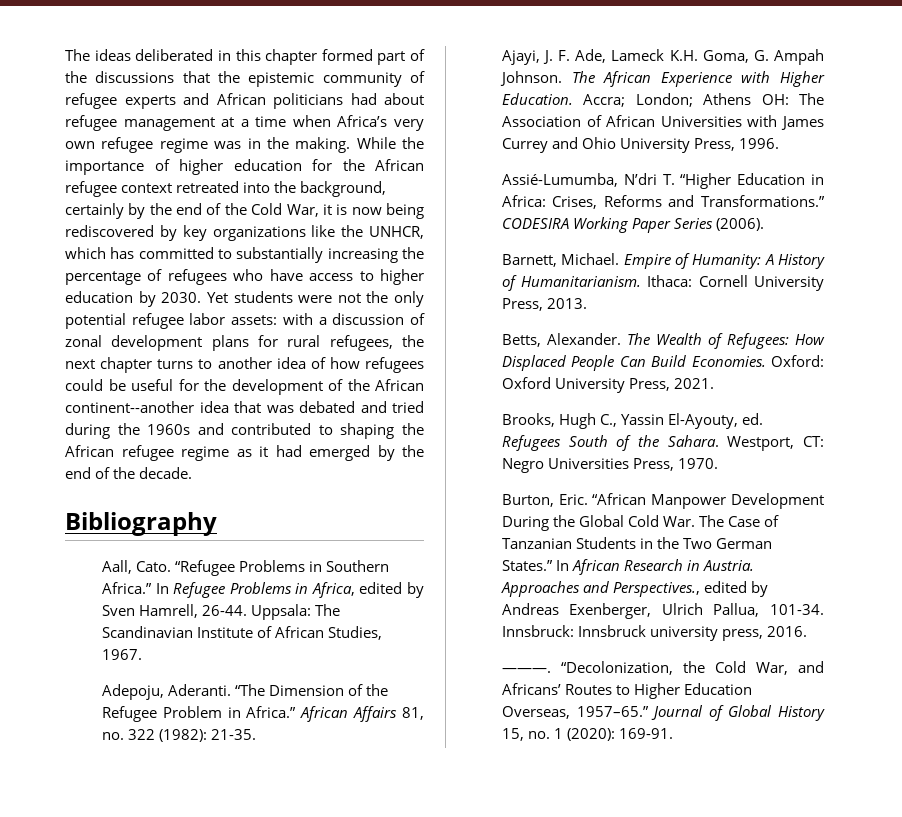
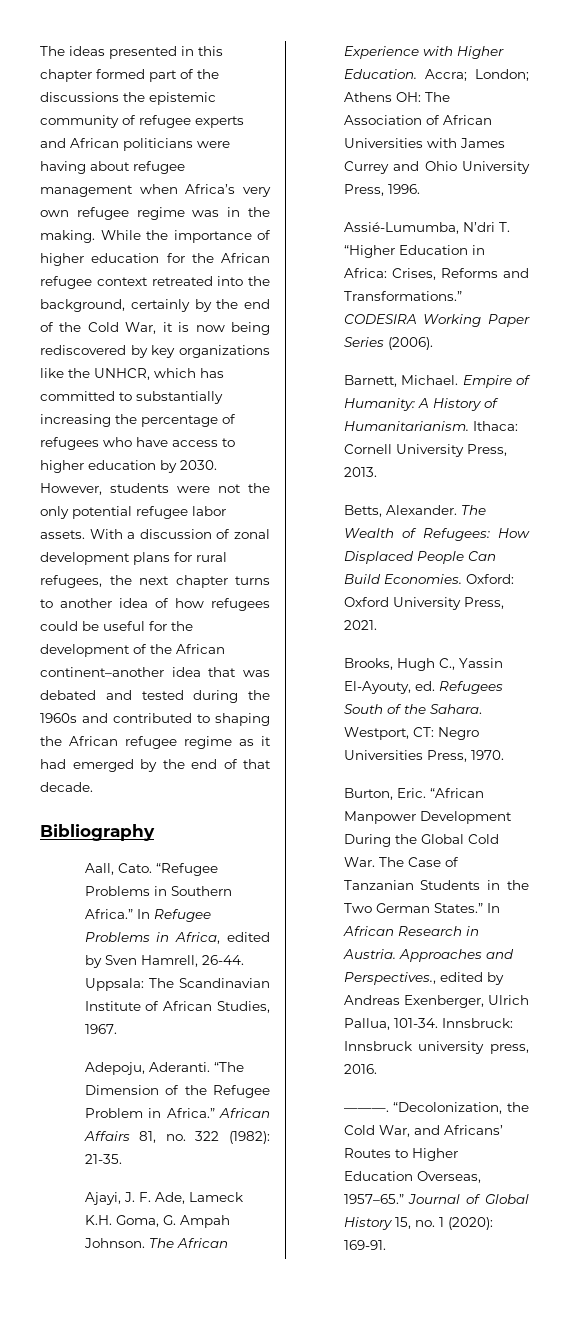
- The ideas deliberated in this chapter formed part of the discussions that the epistemic community of refugee experts and African politicians had about refugee management at a time when Africa’s very own refugee regime was in the making.
+ The ideas presented in this chapter formed part of the discussions the epistemic community of refugee experts and African politicians were having about refugee management when Africa’s very own refugee regime was in the making.
- Yet students were not the only potential refugee labor assets: with a discussion of zonal development plans for rural refugees, the next chapter turns to another idea of how refugees could be useful for the development of the African continent--another idea that was debated and tried during the 1960s and contributed to shaping the African refugee regime as it had emerged by the end of the decade.
+ However, students were not the only potential refugee labor assets. With a discussion of zonal development plans for rural refugees, the next chapter turns to another idea of how refugees could be useful for the development of the African continent–another idea that was debated and tested during the 1960s and contributed to shaping the African refugee regime as it had emerged by the end of that decade.

